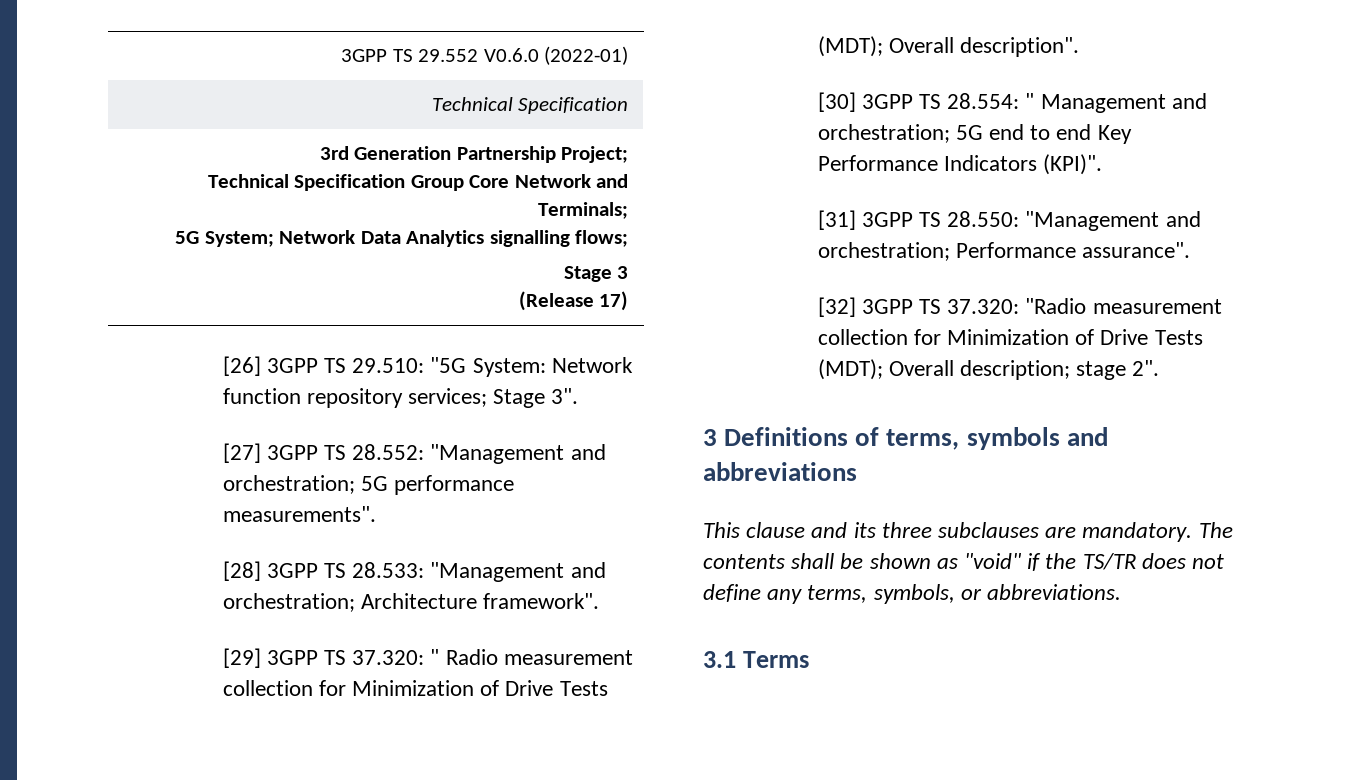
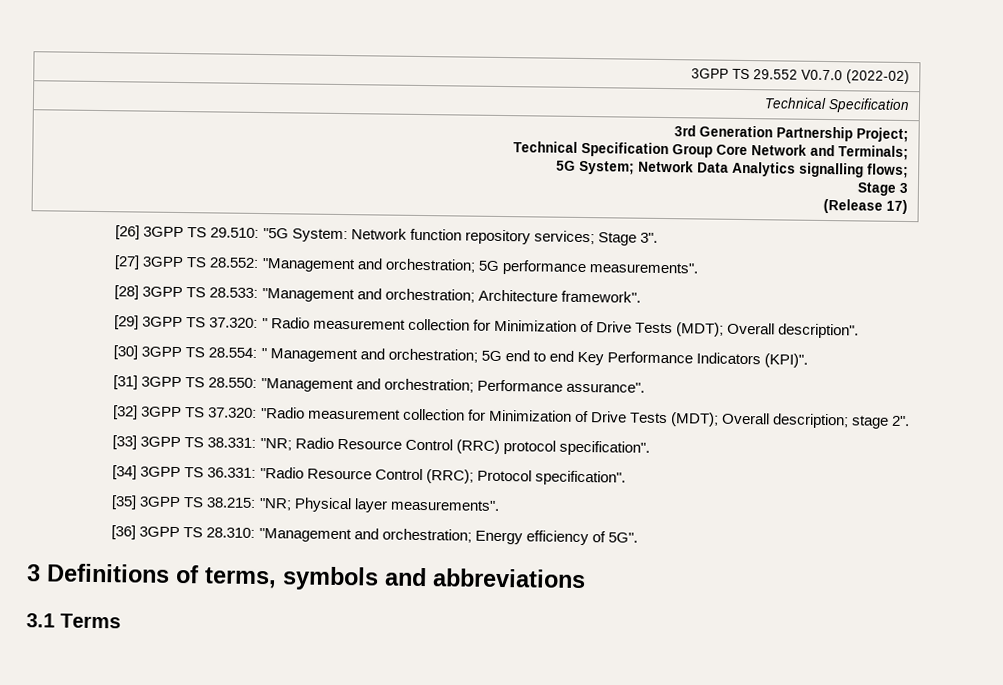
- 3GPP TS 29.552 V0.6.0 (2022-01)
+ 3GPP TS 29.552 V0.7.0 (2022-02)
+ [33] 3GPP TS 38.331: "NR; Radio Resource Control (RRC) protocol specification".
+ [34] 3GPP TS 36.331: "Radio Resource Control (RRC); Protocol specification".
+ [35] 3GPP TS 38.215: "NR; Physical layer measurements".
+ [36] 3GPP TS 28.310: "Management and orchestration; Energy efficiency of 5G".
- This clause and its three subclauses are mandatory. The contents shall be shown as "void" if the TS/TR does not define any terms, symbols, or abbreviations.

